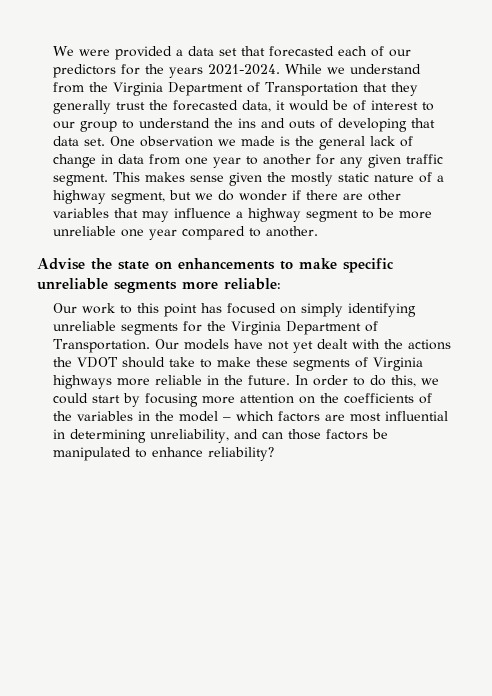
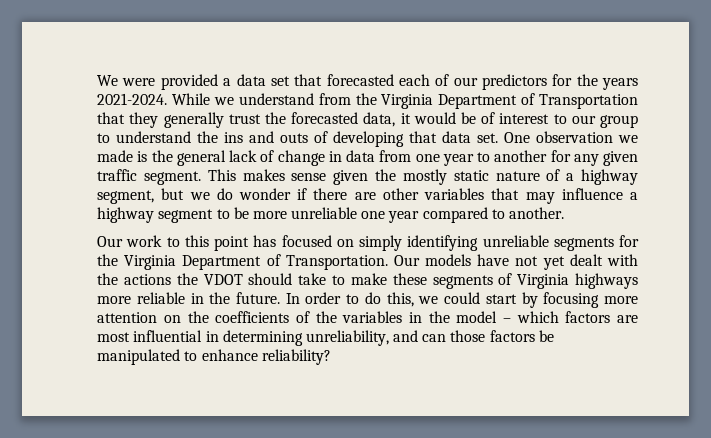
- Advise the state on enhancements to make specific unreliable segments more reliable:

